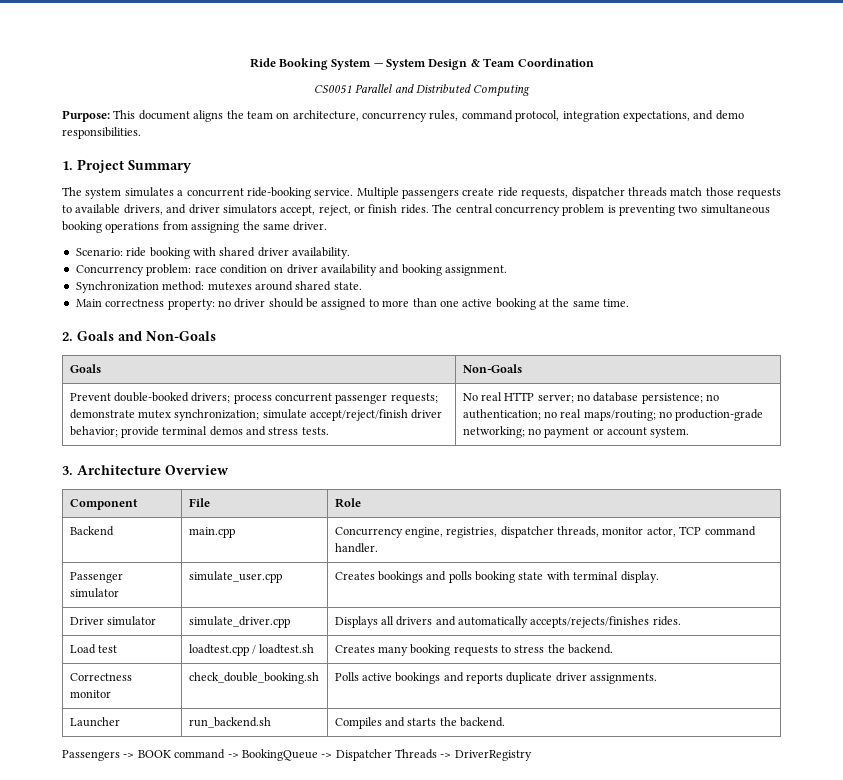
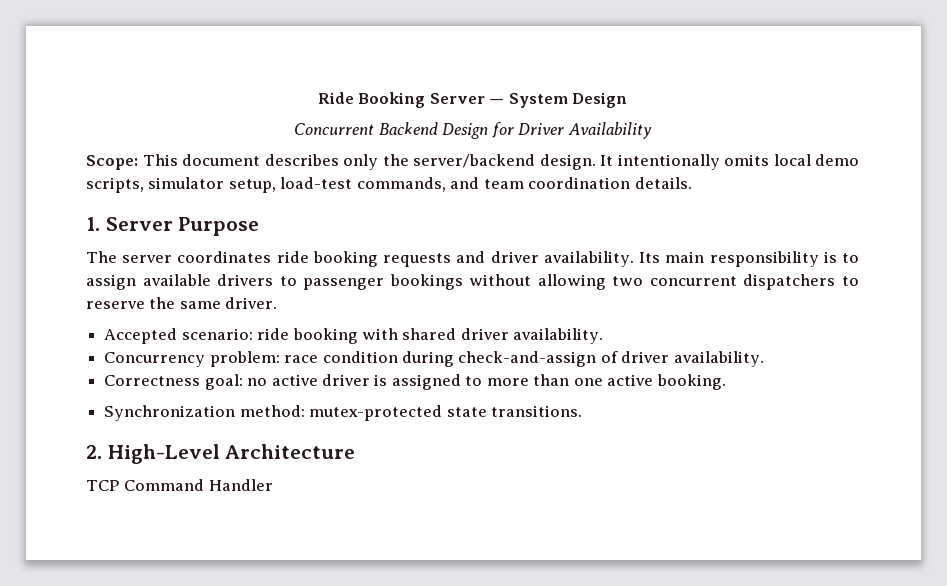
- Ride Booking System — System Design & Team Coordination
- CS0051 Parallel and Distributed Computing
- Purpose: This document aligns the team on architecture, concurrency rules, command protocol, integration expectations, and demo responsibilities.
+ Ride Booking Server — System Design
+ Concurrent Backend Design for Driver Availability
+ Scope: This document describes only the server/backend design. It intentionally omits local demo scripts, simulator setup, load-test commands, and team coordination details.
- 1. Project Summary
- The system simulates a concurrent ride-booking service. Multiple passengers create ride requests, dispatcher threads match those requests to available drivers, and driver simulators accept, reject, or finish rides. The central concurrency problem is preventing two simultaneous booking operations from assigning the same driver.
+ 1. Server Purpose
+ The server coordinates ride booking requests and driver availability. Its main responsibility is to assign available drivers to passenger bookings without allowing two concurrent dispatchers to reserve the same driver.
- Scenario: ride booking with shared driver availability.
+ Accepted scenario: ride booking with shared driver availability.
- Concurrency problem: race condition on driver availability and booking assignment.
- Synchronization method: mutexes around shared state.
- Main correctness property: no driver should be assigned to more than one active booking at the same time.
- 2. Goals and Non-Goals
- Goals | Non-Goals
- Prevent double-booked drivers; process concurrent passenger requests; demonstrate mutex synchronization; simulate accept/reject/finish driver behavior; provide terminal demos and stress tests. | No real HTTP server; no database persistence; no authentication; no real maps/routing; no production-grade networking; no payment or account system.
- 3. Architecture Overview
- Component | File | Role
- Backend | main.cpp | Concurrency engine, registries, dispatcher threads, monitor actor, TCP command handler.
- Passenger simulator | simulate_user.cpp | Creates bookings and polls booking state with terminal display.
- Driver simulator | simulate_driver.cpp | Displays all drivers and automatically accepts/rejects/finishes rides.
- Load test | loadtest.cpp / loadtest.sh | Creates many booking requests to stress the backend.
- Correctness monitor | check_double_booking.sh | Polls active bookings and reports duplicate driver assignments.
- Launcher | run_backend.sh | Compiles and starts the backend.
- Passengers -> BOOK command -> BookingQueue -> Dispatcher Threads -> DriverRegistry
+ Concurrency problem: race condition during check-and-assign of driver availability.
+ Correctness goal: no active driver is assigned to more than one active booking.
+ Synchronization method: mutex-protected state transitions.
+ 2. High-Level Architecture
+ TCP Command Handler

